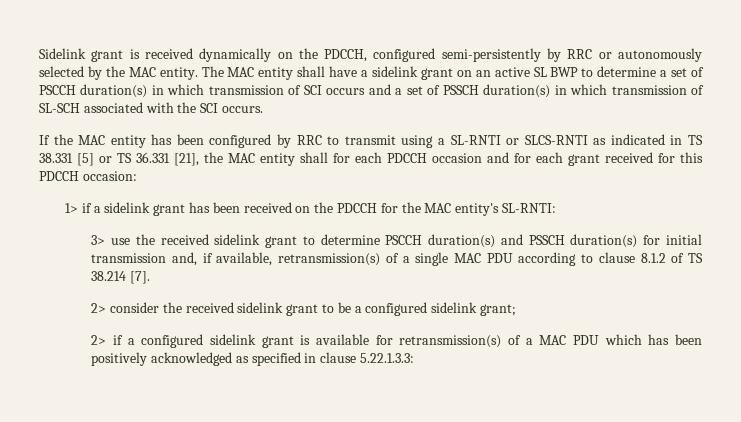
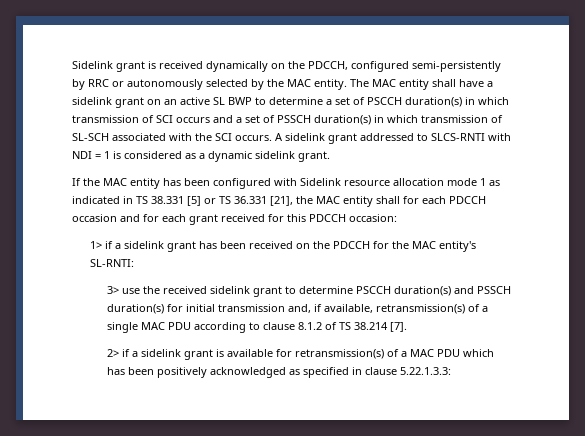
+ A sidelink grant addressed to SLCS-RNTI with NDI = 1 is considered as a dynamic sidelink grant.
- If the MAC entity has been configured by RRC to transmit using a SL-RNTI or SLCS-RNTI as indicated in TS 38.331 [5] or TS 36.331 [21], the MAC entity shall for each PDCCH occasion and for each grant received for this PDCCH occasion:
+ If the MAC entity has been configured with Sidelink resource allocation mode 1 as indicated in TS 38.331 [5] or TS 36.331 [21], the MAC entity shall for each PDCCH occasion and for each grant received for this PDCCH occasion:
- 2> consider the received sidelink grant to be a configured sidelink grant;
- 2> if a configured sidelink grant is available for retransmission(s) of a MAC PDU which has been positively acknowledged as specified in clause 5.22.1.3.3:
+ 2> if a sidelink grant is available for retransmission(s) of a MAC PDU which has been positively acknowledged as specified in clause 5.22.1.3.3:

